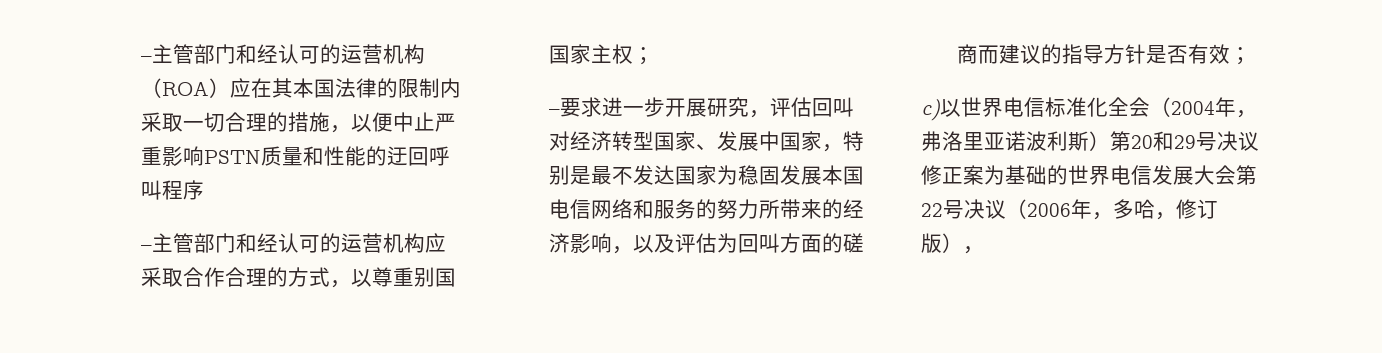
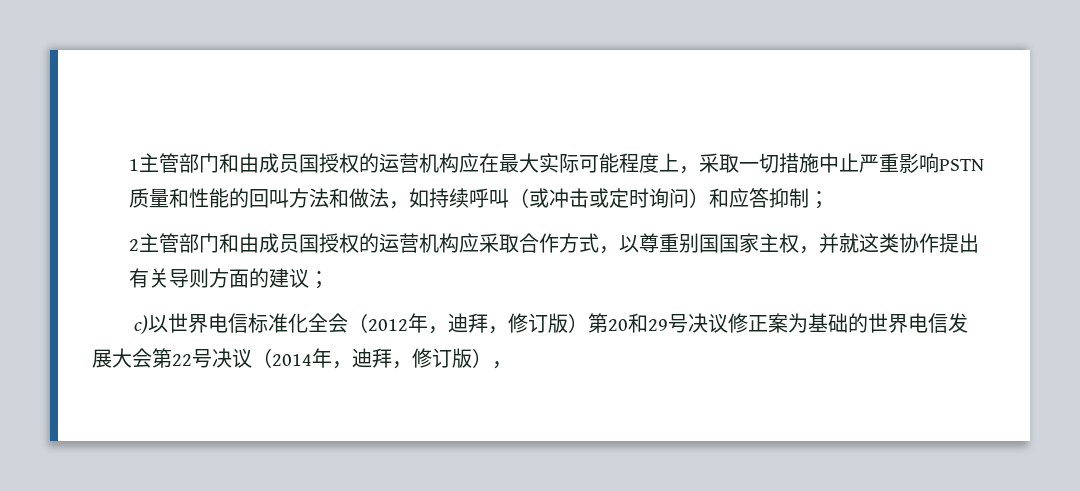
- –主管部门和经认可的运营机构（ROA）应在其本国法律的限制内采取一切合理的措施，以便中止严重影响PSTN质量和性能的迂回呼叫程序
- –主管部门和经认可的运营机构应采取合作合理的方式，以尊重别国国家主权；
- –要求进一步开展研究，评估回叫对经济转型国家、发展中国家，特别是最不发达国家为稳固发展本国电信网络和服务的努力所带来的经济影响，以及评估为回叫方面的磋商而建议的指导方针是否有效；
+ 1主管部门和由成员国授权的运营机构应在最大实际可能程度上，采取一切措施中止严重影响PSTN质量和性能的回叫方法和做法，如持续呼叫（或冲击或定时询问）和应答抑制；
+ 2主管部门和由成员国授权的运营机构应采取合作方式，以尊重别国国家主权，并就这类协作提出有关导则方面的建议；
- c)以世界电信标准化全会（2004年，弗洛里亚诺波利斯）第20和29号决议修正案为基础的世界电信发展大会第22号决议（2006年，多哈，修订版），
+ c)以世界电信标准化全会（2012年，迪拜，修订版）第20和29号决议修正案为基础的世界电信发展大会第22号决议（2014年，迪拜，修订版），

